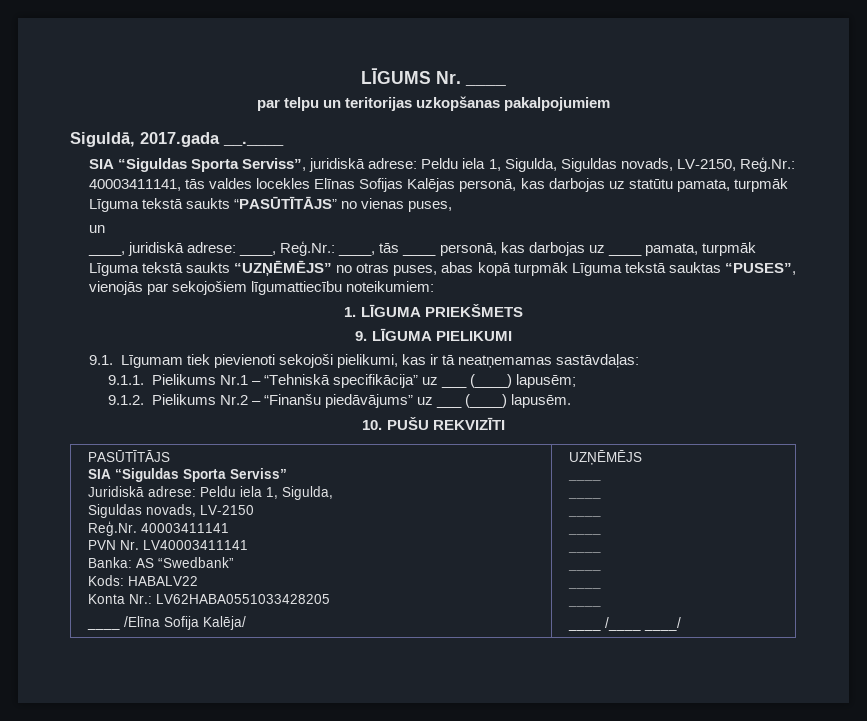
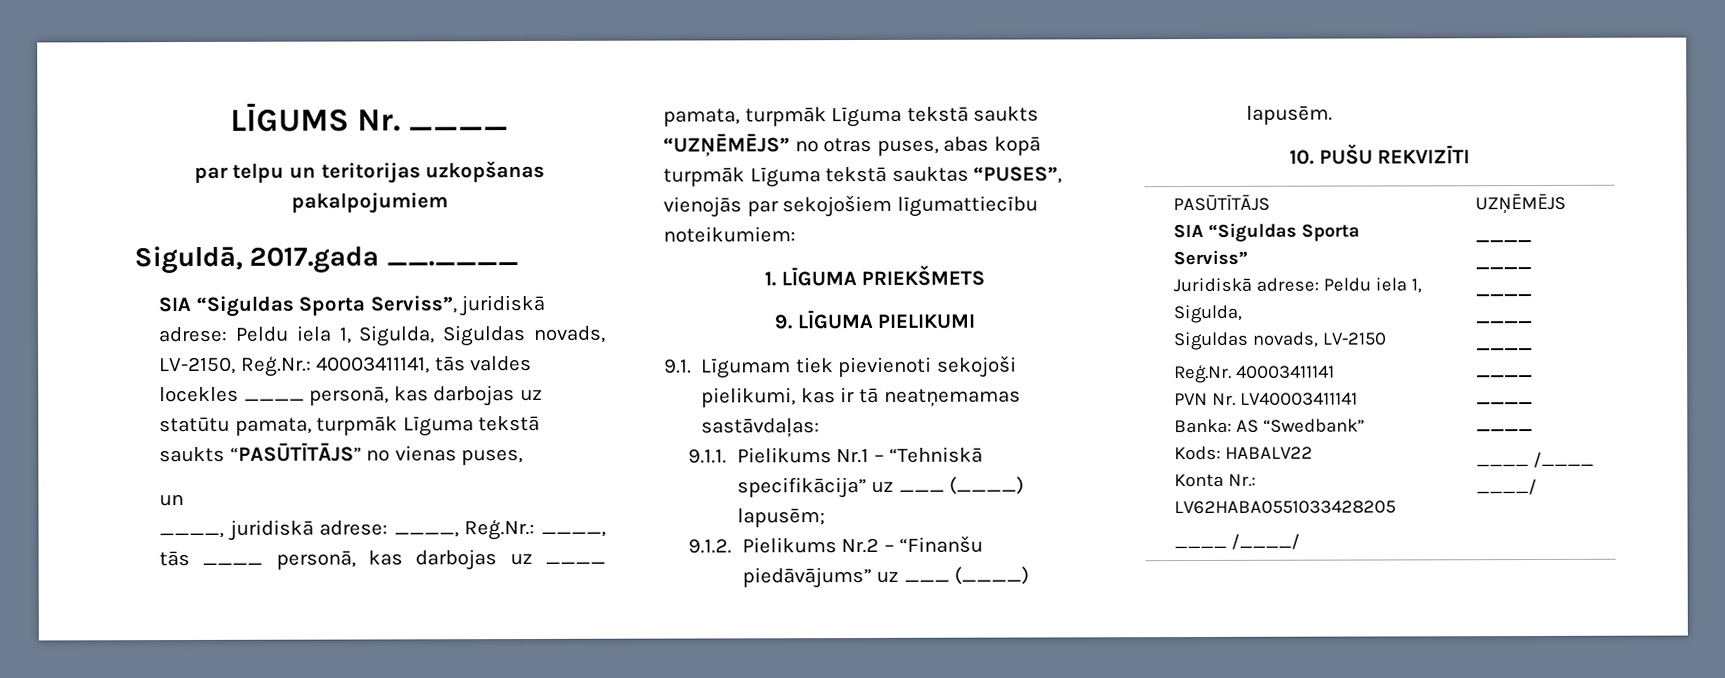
- SIA “Siguldas Sporta Serviss”, juridiskā adrese: Peldu iela 1, Sigulda, Siguldas novads, LV-2150, Reģ.Nr.: 40003411141, tās valdes locekles Elīnas Sofijas Kalējas personā, kas darbojas uz statūtu pamata, turpmāk Līguma tekstā saukts “PASŪTĪTĀJS” no vienas puses,
+ SIA “Siguldas Sporta Serviss”, juridiskā adrese: Peldu iela 1, Sigulda, Siguldas novads, LV-2150, Reģ.Nr.: 40003411141, tās valdes locekles ____ personā, kas darbojas uz statūtu pamata, turpmāk Līguma tekstā saukts “PASŪTĪTĀJS” no vienas puses,
- ____ /Elīna Sofija Kalēja/
+ ____ /____/

